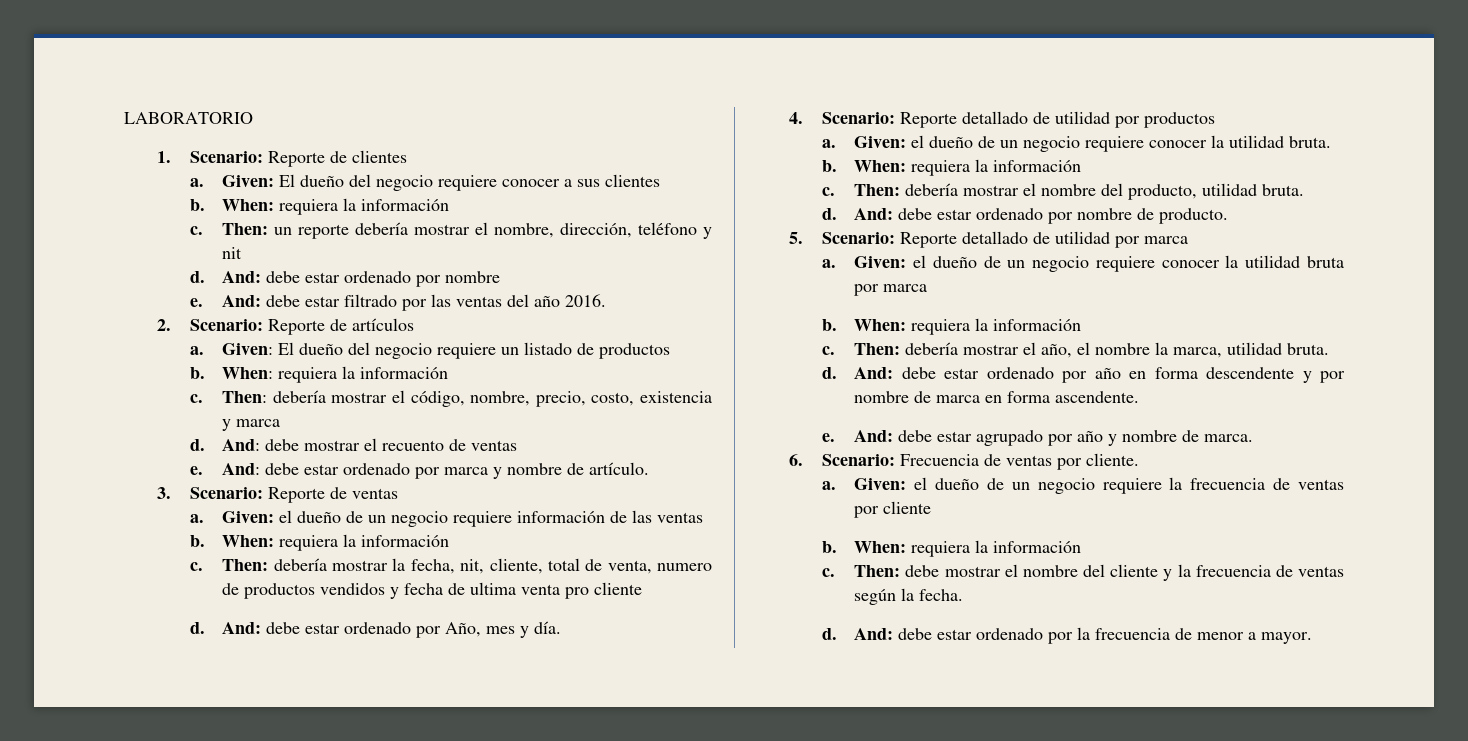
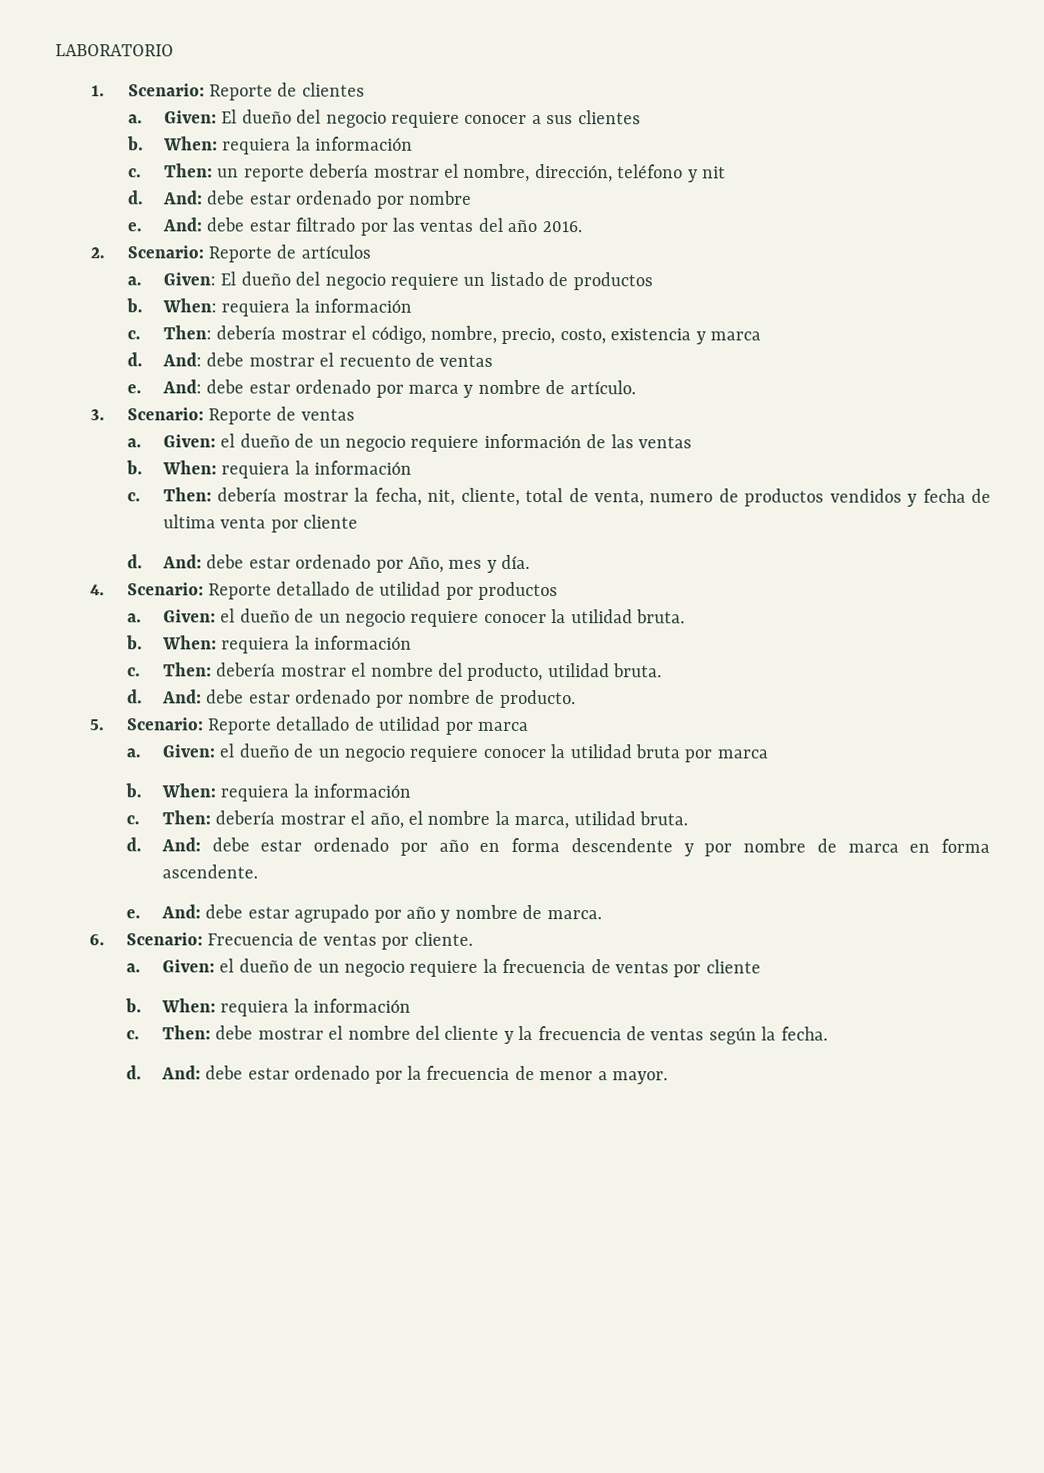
- Then: debería mostrar la fecha, nit, cliente, total de venta, numero de productos vendidos y fecha de ultima venta pro cliente
+ Then: debería mostrar la fecha, nit, cliente, total de venta, numero de productos vendidos y fecha de ultima venta por cliente

